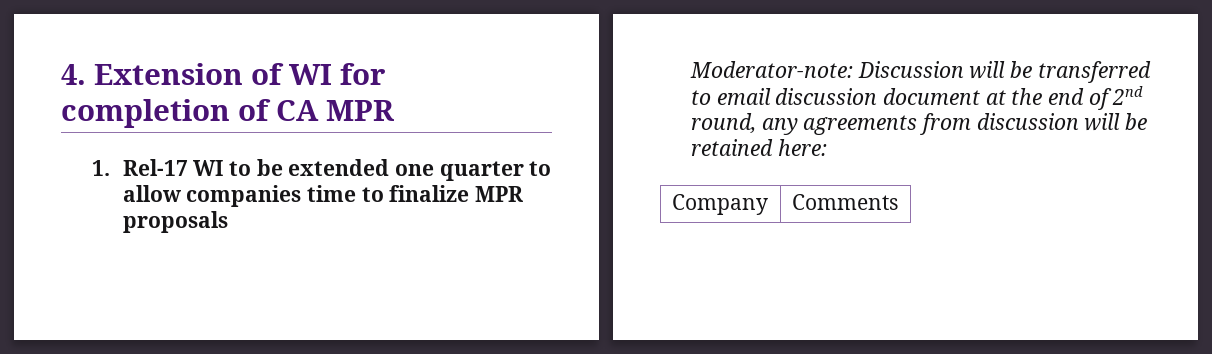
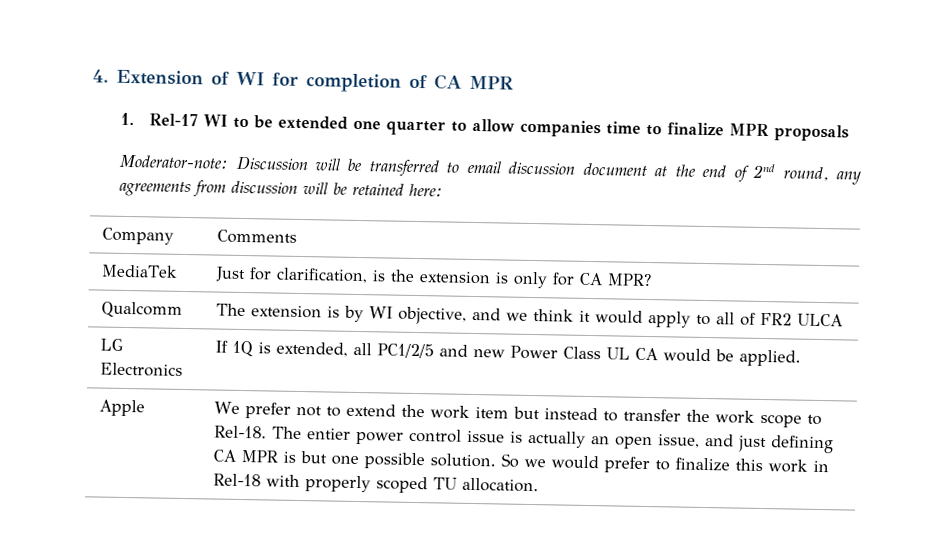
+ MediaTek | Just for clarification, is the extension is only for CA MPR?
+ Qualcomm | The extension is by WI objective, and we think it would apply to all of FR2 ULCA
+ LG Electronics | If 1Q is extended, all PC1/2/5 and new Power Class UL CA would be applied.
+ Apple | We prefer not to extend the work item but instead to transfer the work scope to Rel-18. The entier power control issue is actually an open issue, and just defining CA MPR is but one possible solution. So we would prefer to finalize this work in Rel-18 with properly scoped TU allocation.

